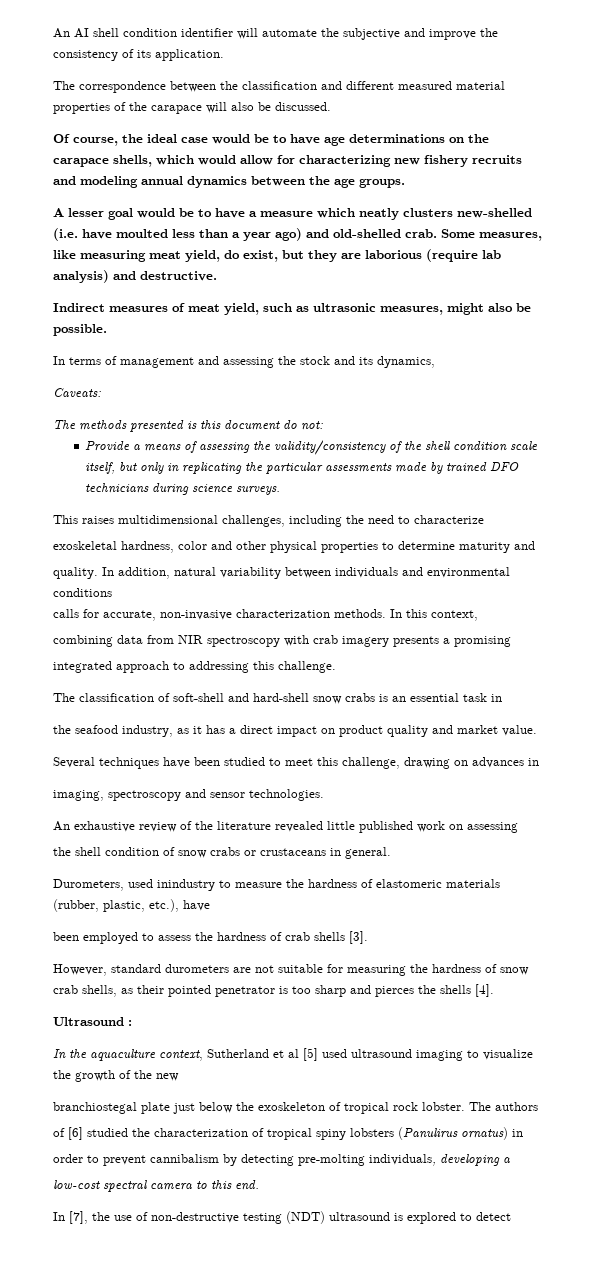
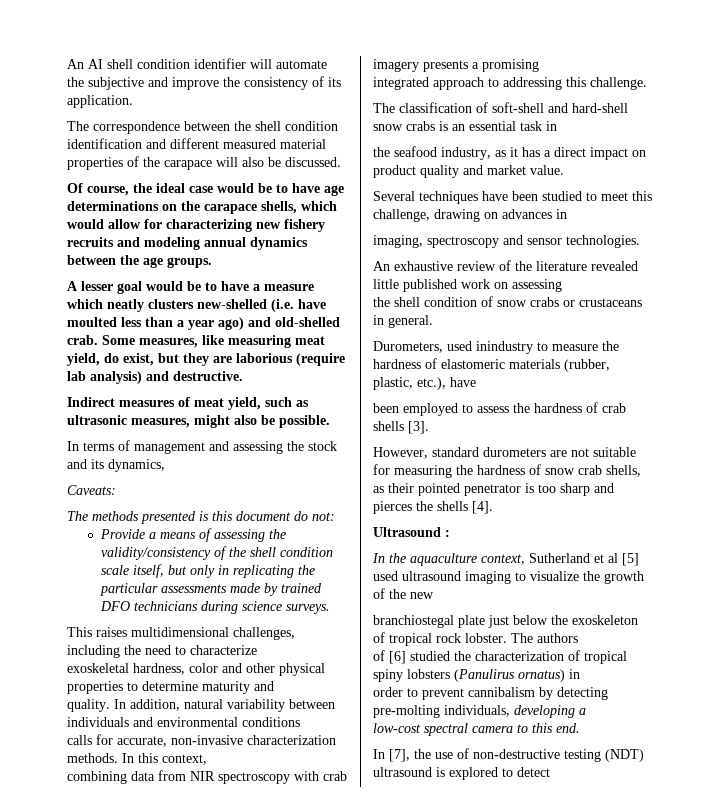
- The correspondence between the classification and different measured material properties of the carapace will also be discussed.
+ The correspondence between the shell condition identification and different measured material properties of the carapace will also be discussed.

